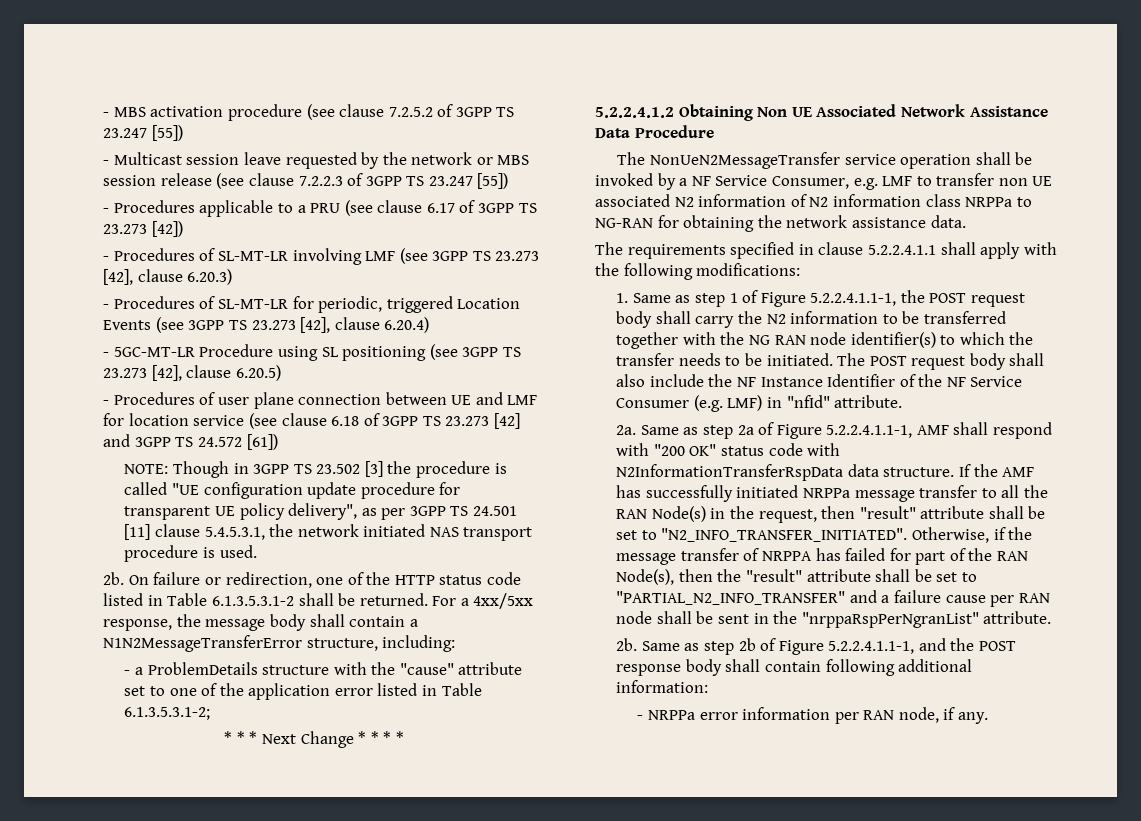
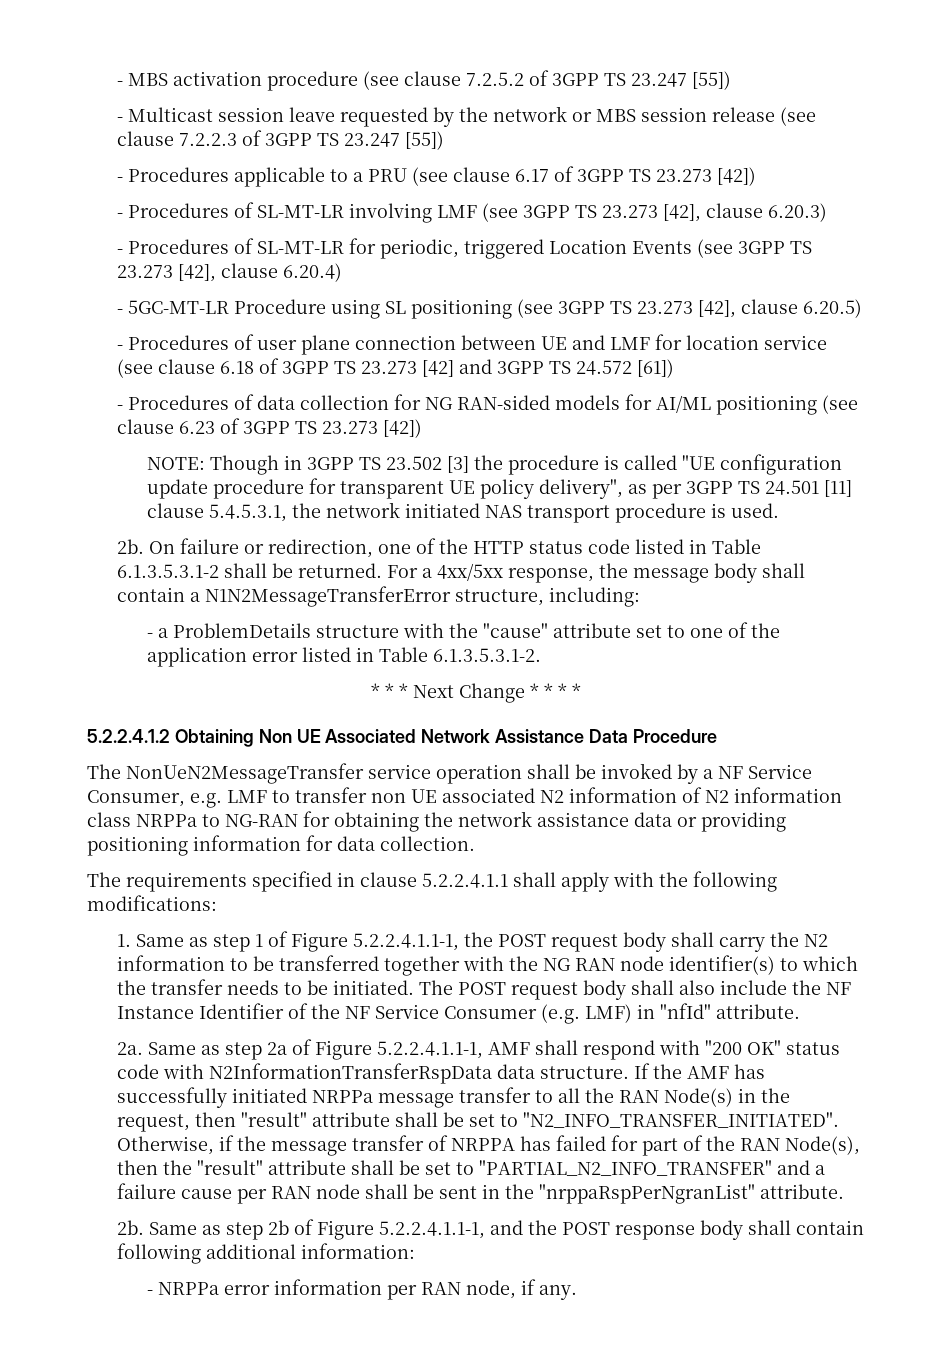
+ - Procedures of data collection for NG RAN-sided models for AI/ML positioning (see clause 6.23 of 3GPP TS 23.273 [42])
- - a ProblemDetails structure with the "cause" attribute set to one of the application error listed in Table 6.1.3.5.3.1-2;
+ - a ProblemDetails structure with the "cause" attribute set to one of the application error listed in Table 6.1.3.5.3.1-2.
- The NonUeN2MessageTransfer service operation shall be invoked by a NF Service Consumer, e.g. LMF to transfer non UE associated N2 information of N2 information class NRPPa to NG-RAN for obtaining the network assistance data.
+ The NonUeN2MessageTransfer service operation shall be invoked by a NF Service Consumer, e.g. LMF to transfer non UE associated N2 information of N2 information class NRPPa to NG-RAN for obtaining the network assistance data or providing positioning information for data collection.

